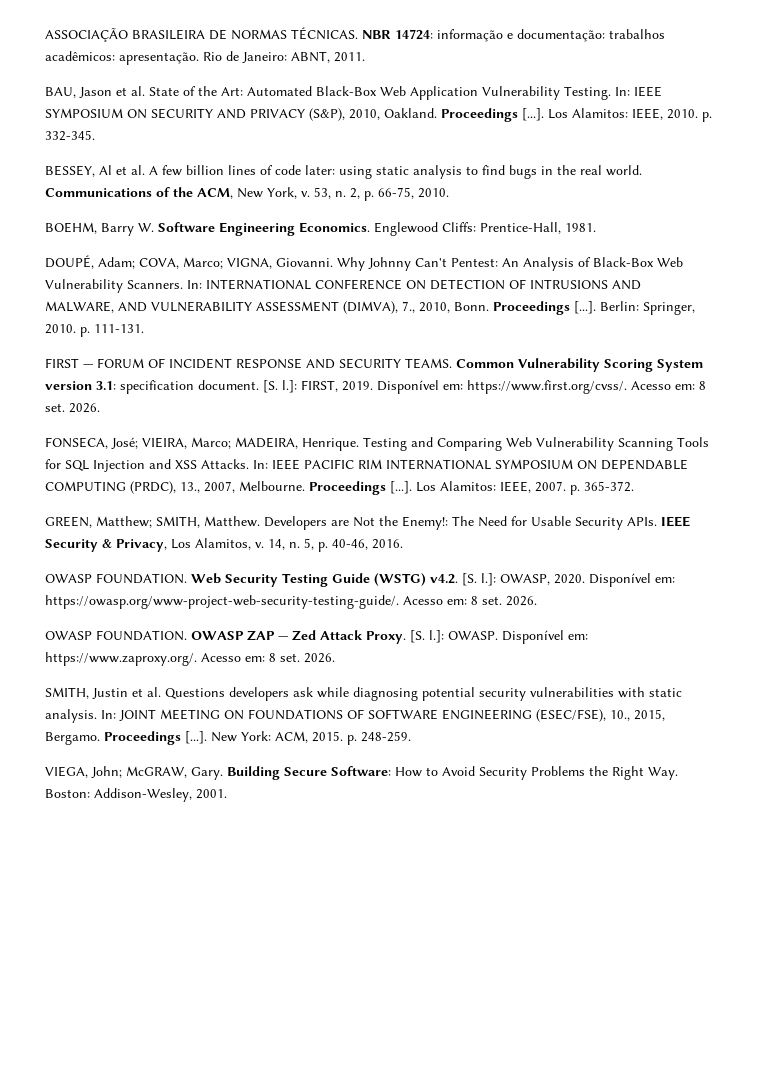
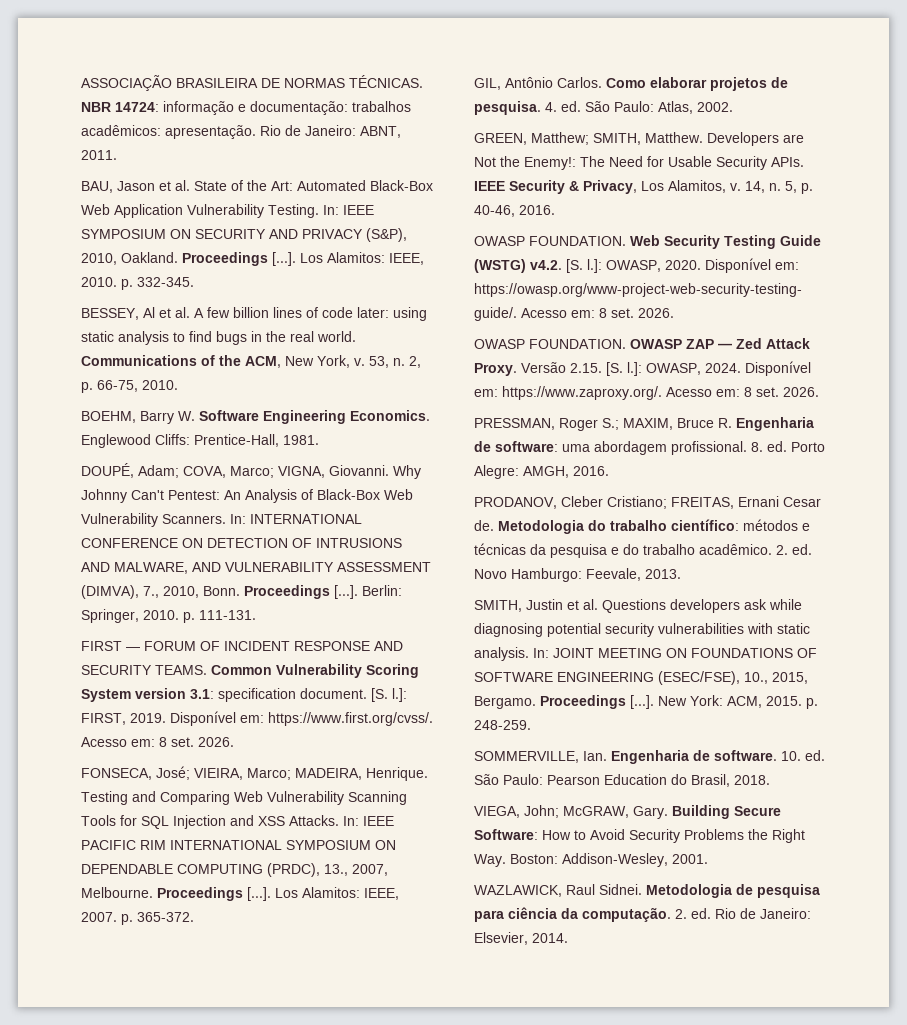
+ GIL, Antônio Carlos. Como elaborar projetos de pesquisa. 4. ed. São Paulo: Atlas, 2002.
- [S. l.]: OWASP.
+ Versão 2.15. [S. l.]: OWASP, 2024.
+ PRESSMAN, Roger S.; MAXIM, Bruce R. Engenharia de software: uma abordagem profissional. 8. ed. Porto Alegre: AMGH, 2016.
+ PRODANOV, Cleber Cristiano; FREITAS, Ernani Cesar de. Metodologia do trabalho científico: métodos e técnicas da pesquisa e do trabalho acadêmico. 2. ed. Novo Hamburgo: Feevale, 2013.
+ SOMMERVILLE, Ian. Engenharia de software. 10. ed. São Paulo: Pearson Education do Brasil, 2018.
+ WAZLAWICK, Raul Sidnei. Metodologia de pesquisa para ciência da computação. 2. ed. Rio de Janeiro: Elsevier, 2014.

